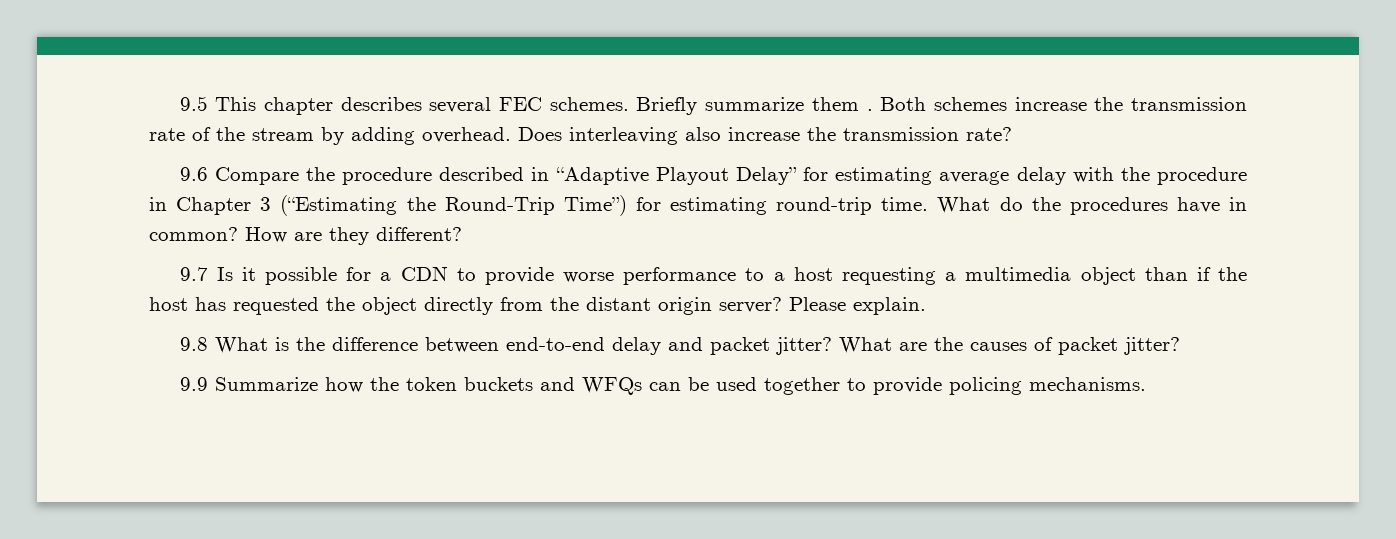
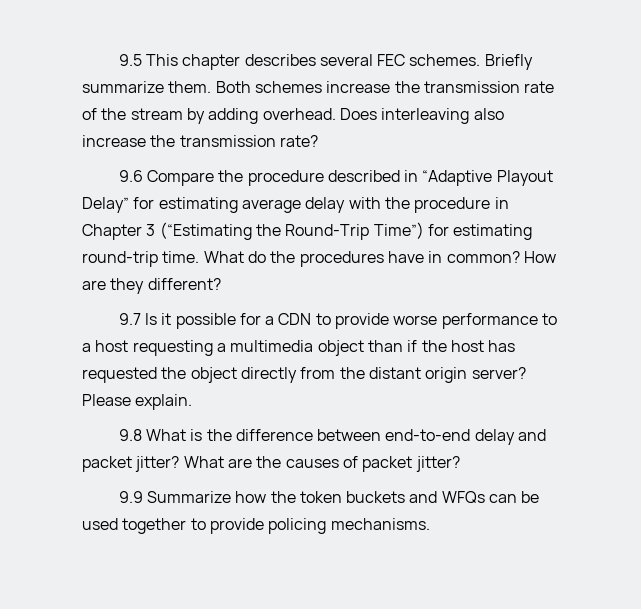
- Briefly summarize them .
+ Briefly summarize them.

